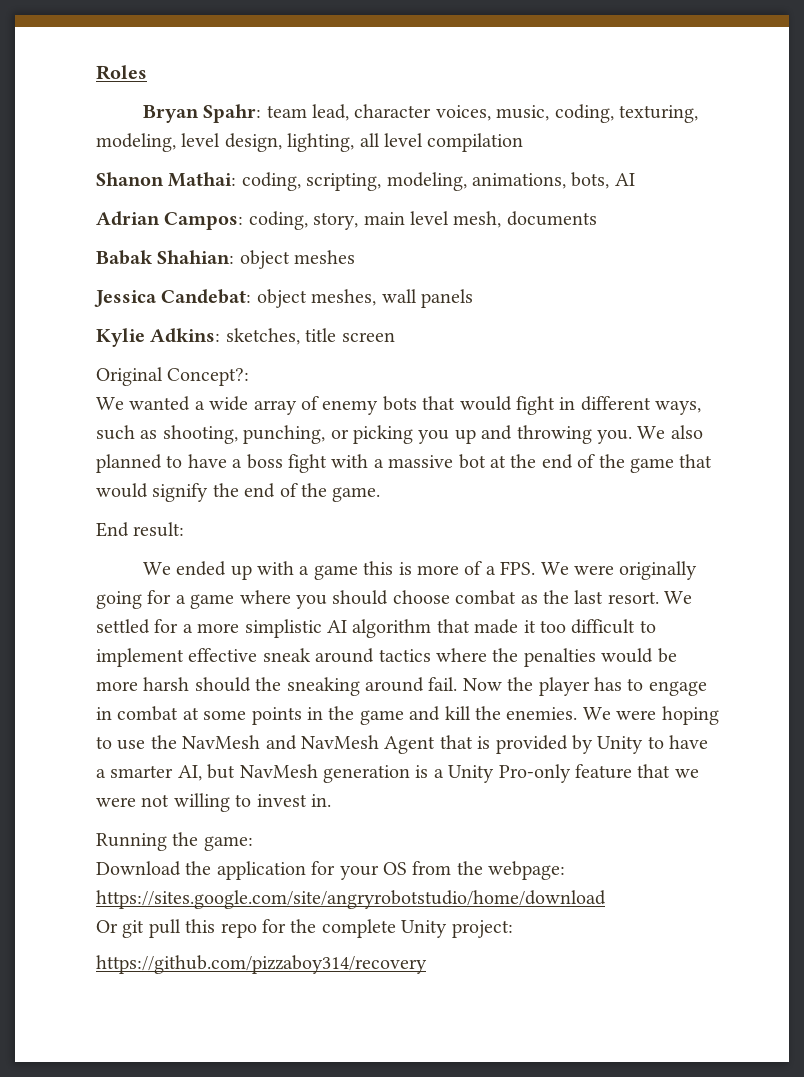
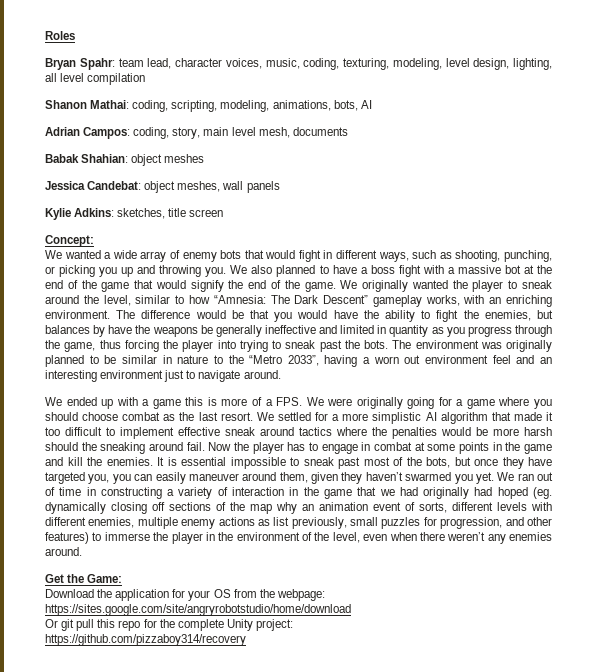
- Original Concept?:
+ Concept:
- We also planned to have a boss fight with a massive bot at the end of the game that would signify the end of the game.
- End result:
+ We also planned to have a boss fight with a massive bot at the end of the game that would signify the end of the game. We originally wanted the player to sneak around the level, similar to how “Amnesia: The Dark Descent” gameplay works, with an enriching environment. The difference would be that you would have the ability to fight the enemies, but balances by have the weapons be generally ineffective and limited in quantity as you progress through the game, thus forcing the player into trying to sneak past the bots. The environment was originally planned to be similar in nature to the “Metro 2033”, having a worn out environment feel and an interesting environment just to navigate around.
- We were hoping to use the NavMesh and NavMesh Agent that is provided by Unity to have a smarter AI, but NavMesh generation is a Unity Pro-only feature that we were not willing to invest in.
- Running the game:
+ It is essential impossible to sneak past most of the bots, but once they have targeted you, you can easily maneuver around them, given they haven’t swarmed you yet. We ran out of time in constructing a variety of interaction in the game that we had originally had hoped (eg. dynamically closing off sections of the map why an animation event of sorts, different levels with different enemies, multiple enemy actions as list previously, small puzzles for progression, and other features) to immerse the player in the environment of the level, even when there weren’t any enemies around.
+ Get the Game:

